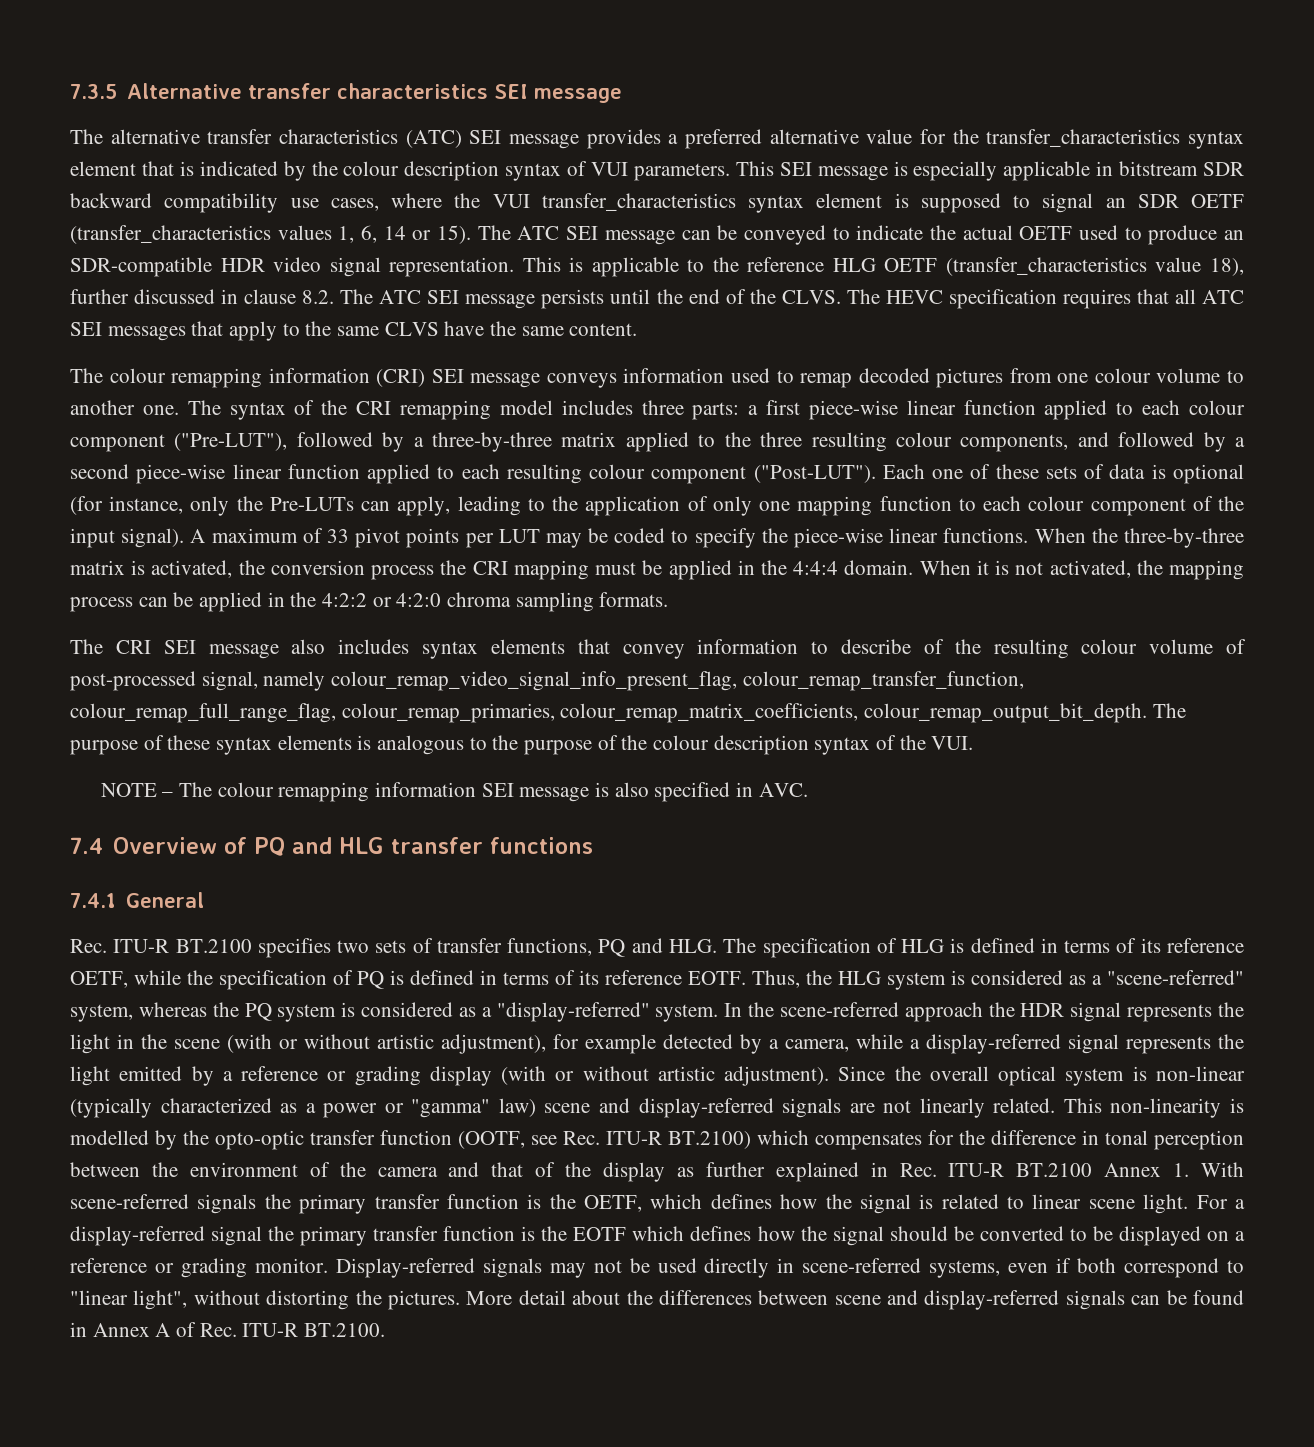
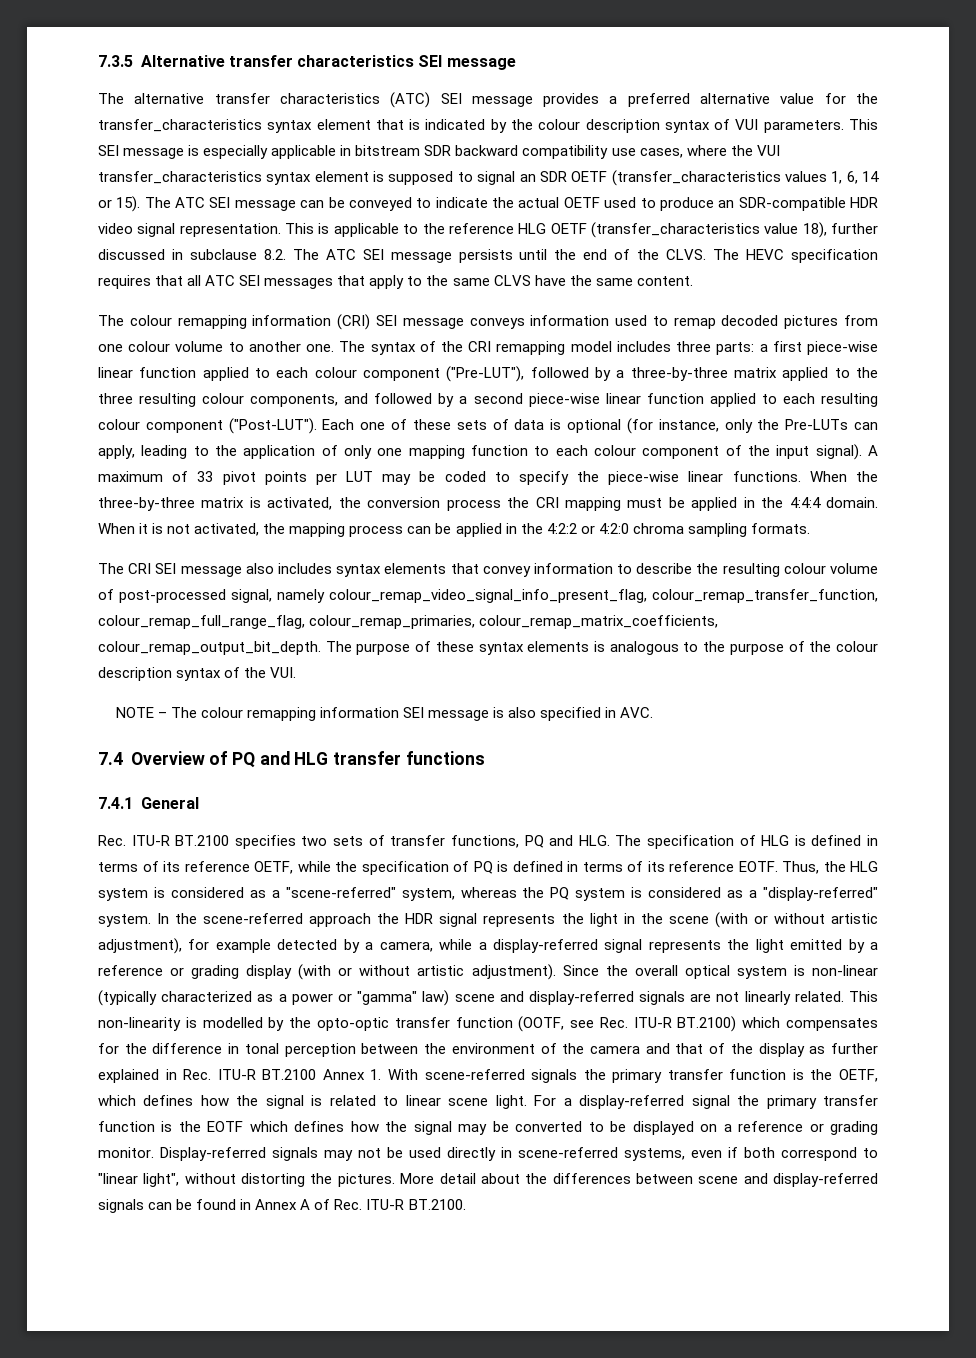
- This is applicable to the reference HLG OETF (transfer_characteristics value 18), further discussed in clause 8.2. The ATC SEI message persists until the end of the CLVS.
+ This is applicable to the reference HLG OETF (transfer_characteristics value 18), further discussed in subclause 8.2. The ATC SEI message persists until the end of the CLVS.
- The CRI SEI message also includes syntax elements that convey information to describe of the resulting colour volume of post-processed signal, namely colour_remap_video_signal_info_present_flag, colour_remap_transfer_function, colour_remap_full_range_flag, colour_remap_primaries, colour_remap_matrix_coefficients, colour_remap_output_bit_depth.
+ The CRI SEI message also includes syntax elements that convey information to describe the resulting colour volume of post-processed signal, namely colour_remap_video_signal_info_present_flag, colour_remap_transfer_function, colour_remap_full_range_flag, colour_remap_primaries, colour_remap_matrix_coefficients, colour_remap_output_bit_depth.
- For a display-referred signal the primary transfer function is the EOTF which defines how the signal should be converted to be displayed on a reference or grading monitor.
+ For a display-referred signal the primary transfer function is the EOTF which defines how the signal may be converted to be displayed on a reference or grading monitor.

